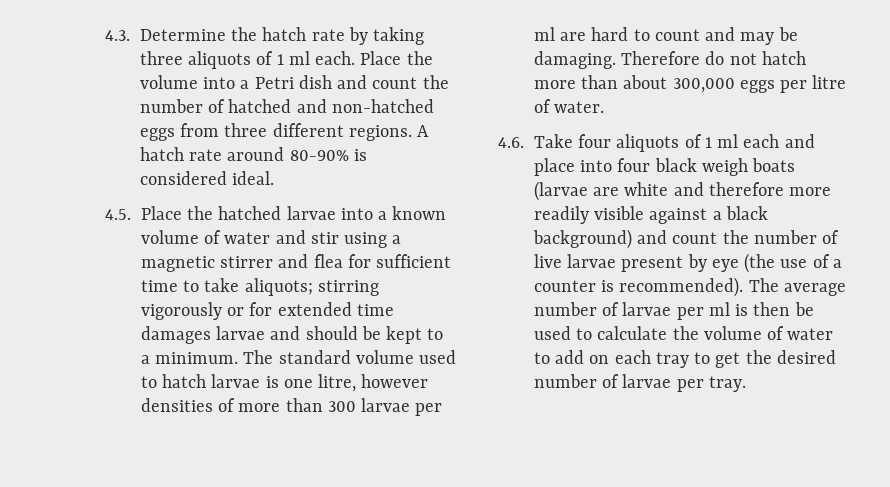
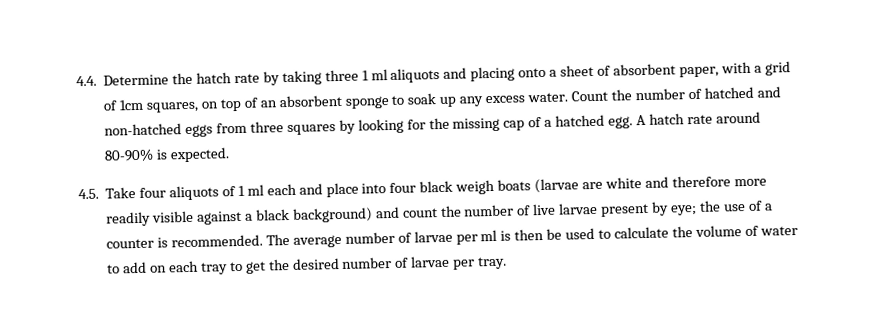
- 4.3. Determine the hatch rate by taking three aliquots of 1 ml each. Place the volume into a Petri dish and count the number of hatched and non-hatched eggs from three different regions.
+ 4.4. Determine the hatch rate by taking three 1 ml aliquots and placing onto a sheet of absorbent paper, with a grid of 1cm squares, on top of an absorbent sponge to soak up any excess water. Count the number of hatched and non-hatched eggs from three squares by looking for the missing cap of a hatched egg.
- A hatch rate around 80-90% is considered ideal.
- 4.5. Place the hatched larvae into a known volume of water and stir using a magnetic stirrer and flea for sufficient time to take aliquots; stirring vigorously or for extended time damages larvae and should be kept to a minimum. The standard volume used to hatch larvae is one litre, however densities of more than 300 larvae per ml are hard to count and may be damaging. Therefore do not hatch more than about 300,000 eggs per litre of water.
- 4.6. Take four aliquots of 1 ml each and place into four black weigh boats (larvae are white and therefore more readily visible against a black background) and count the number of live larvae present by eye (the use of a counter is recommended).
+ A hatch rate around 80-90% is expected.
+ 4.5. Take four aliquots of 1 ml each and place into four black weigh boats (larvae are white and therefore more readily visible against a black background) and count the number of live larvae present by eye; the use of a counter is recommended.

